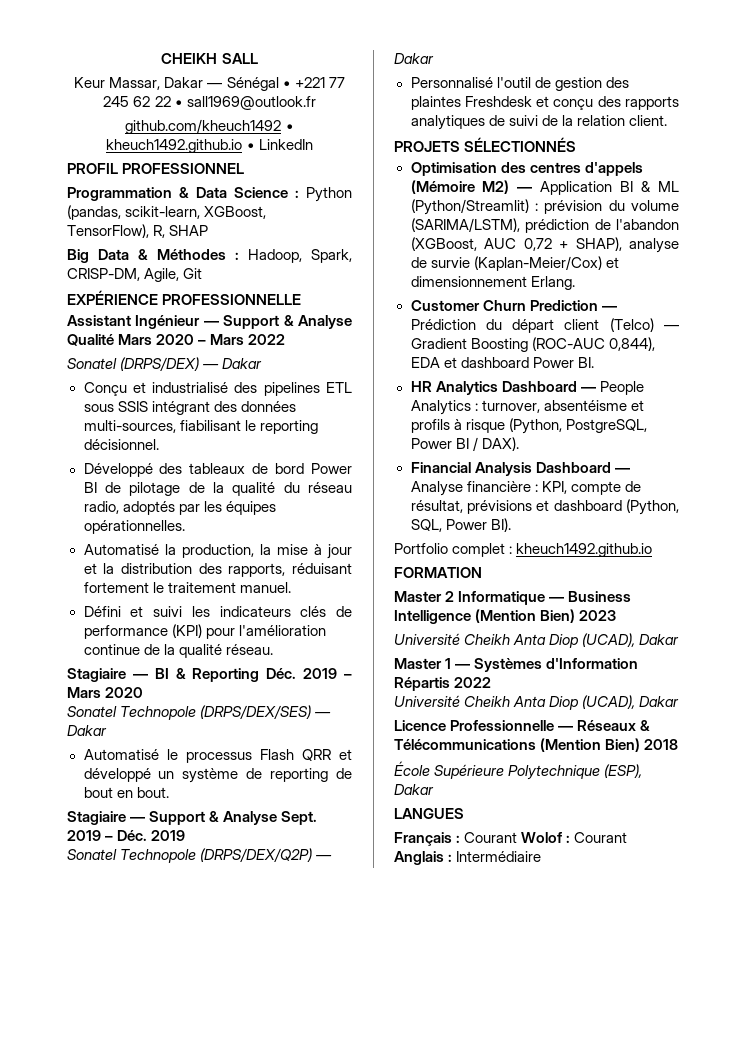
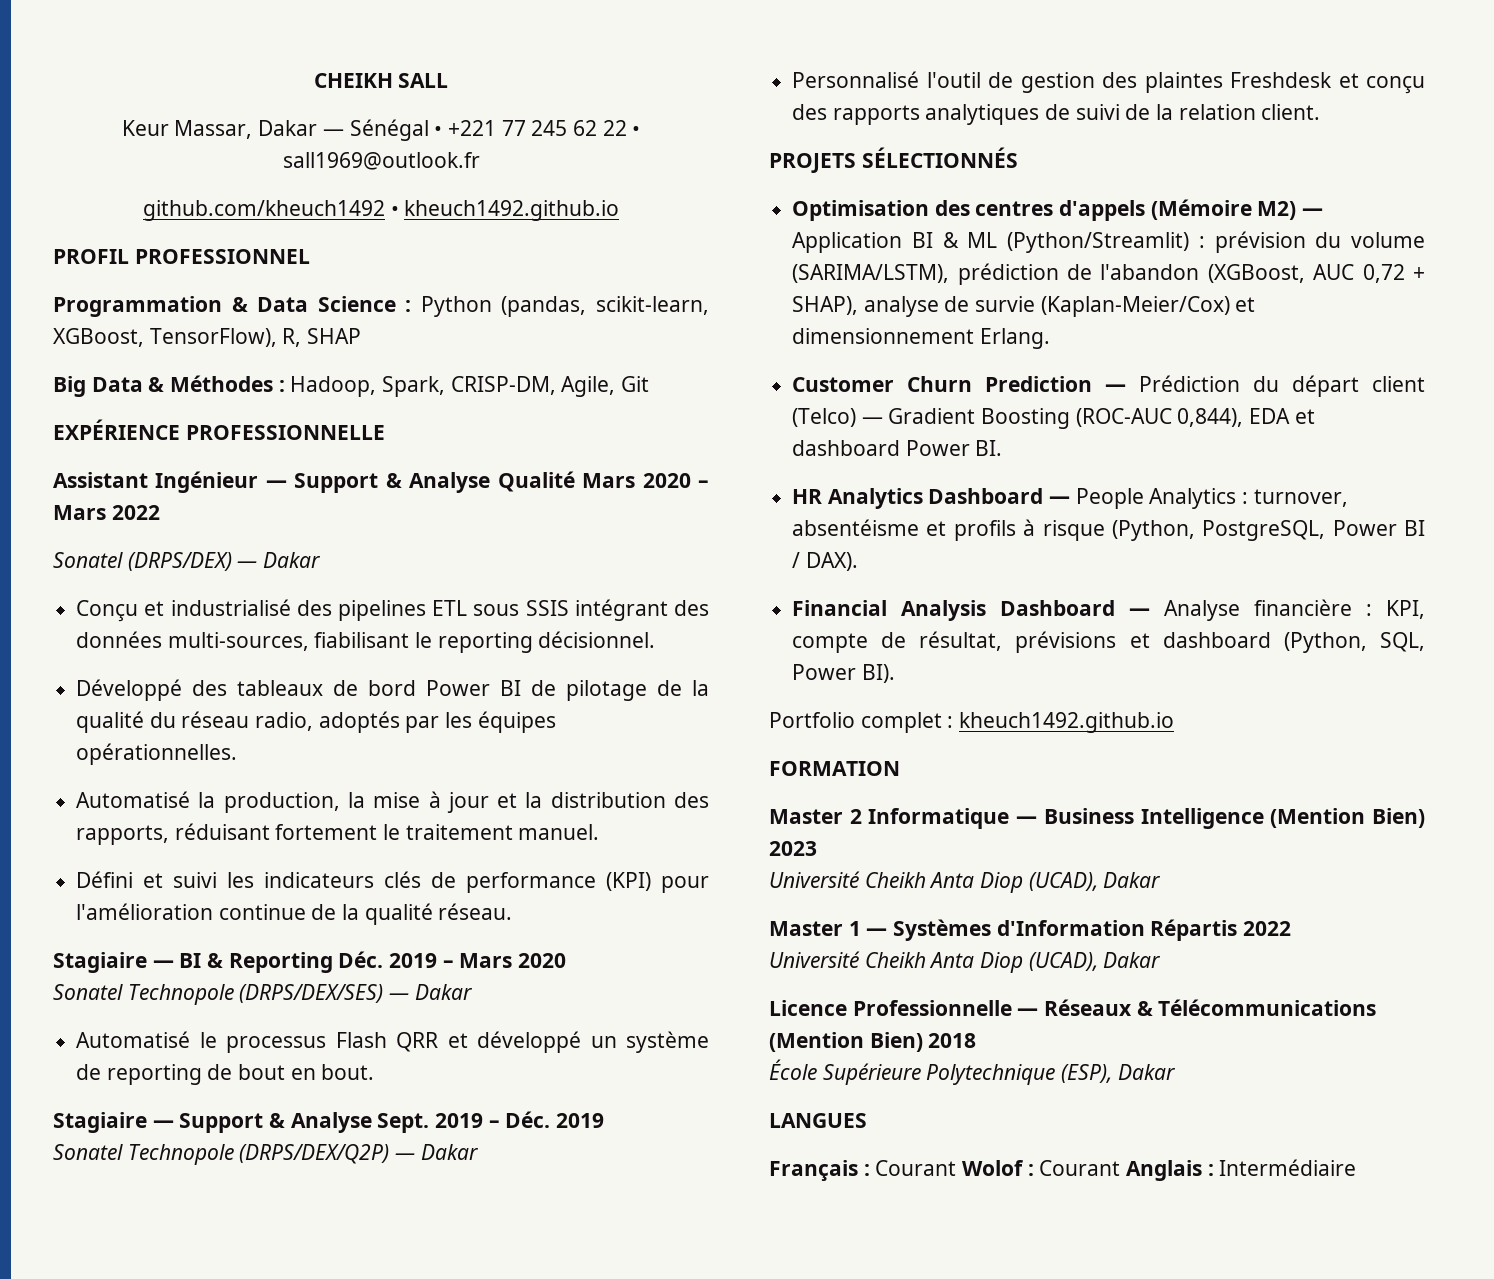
- github.com/kheuch1492 • kheuch1492.github.io • LinkedIn
+ github.com/kheuch1492 • kheuch1492.github.io

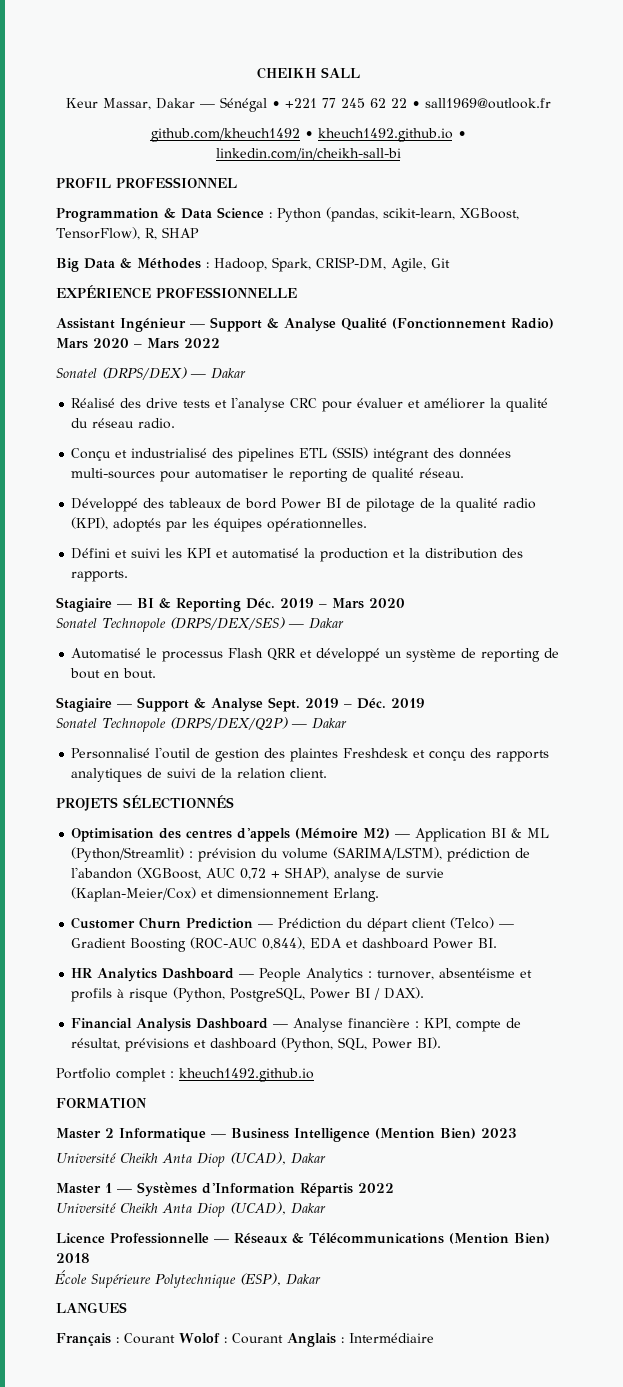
- github.com/kheuch1492 • kheuch1492.github.io
+ github.com/kheuch1492 • kheuch1492.github.io • linkedin.com/in/cheikh-sall-bi
- Assistant Ingénieur — Support & Analyse Qualité Mars 2020 – Mars 2022
+ Assistant Ingénieur — Support & Analyse Qualité (Fonctionnement Radio) Mars 2020 – Mars 2022
+ Réalisé des drive tests et l'analyse CRC pour évaluer et améliorer la qualité du réseau radio.
- Conçu et industrialisé des pipelines ETL sous SSIS intégrant des données multi-sources, fiabilisant le reporting décisionnel.
+ Conçu et industrialisé des pipelines ETL (SSIS) intégrant des données multi-sources pour automatiser le reporting de qualité réseau.
- Développé des tableaux de bord Power BI de pilotage de la qualité du réseau radio, adoptés par les équipes opérationnelles.
+ Développé des tableaux de bord Power BI de pilotage de la qualité radio (KPI), adoptés par les équipes opérationnelles.
- Automatisé la production, la mise à jour et la distribution des rapports, réduisant fortement le traitement manuel.
- Défini et suivi les indicateurs clés de performance (KPI) pour l'amélioration continue de la qualité réseau.
+ Défini et suivi les KPI et automatisé la production et la distribution des rapports.

